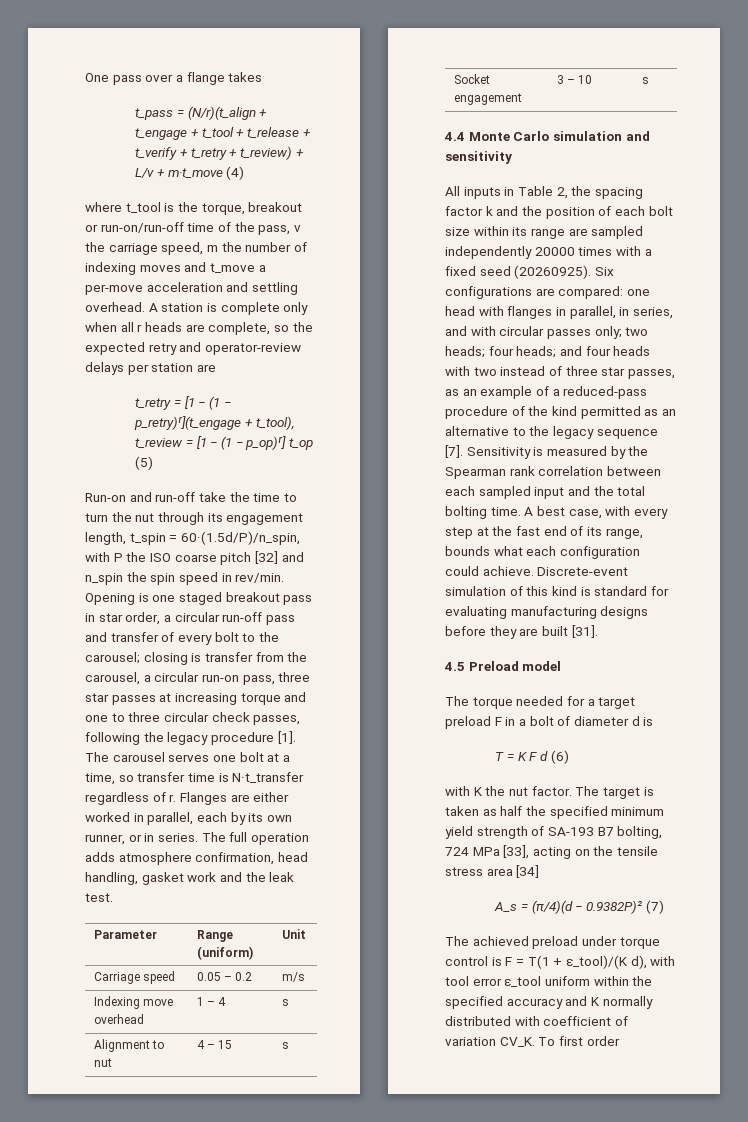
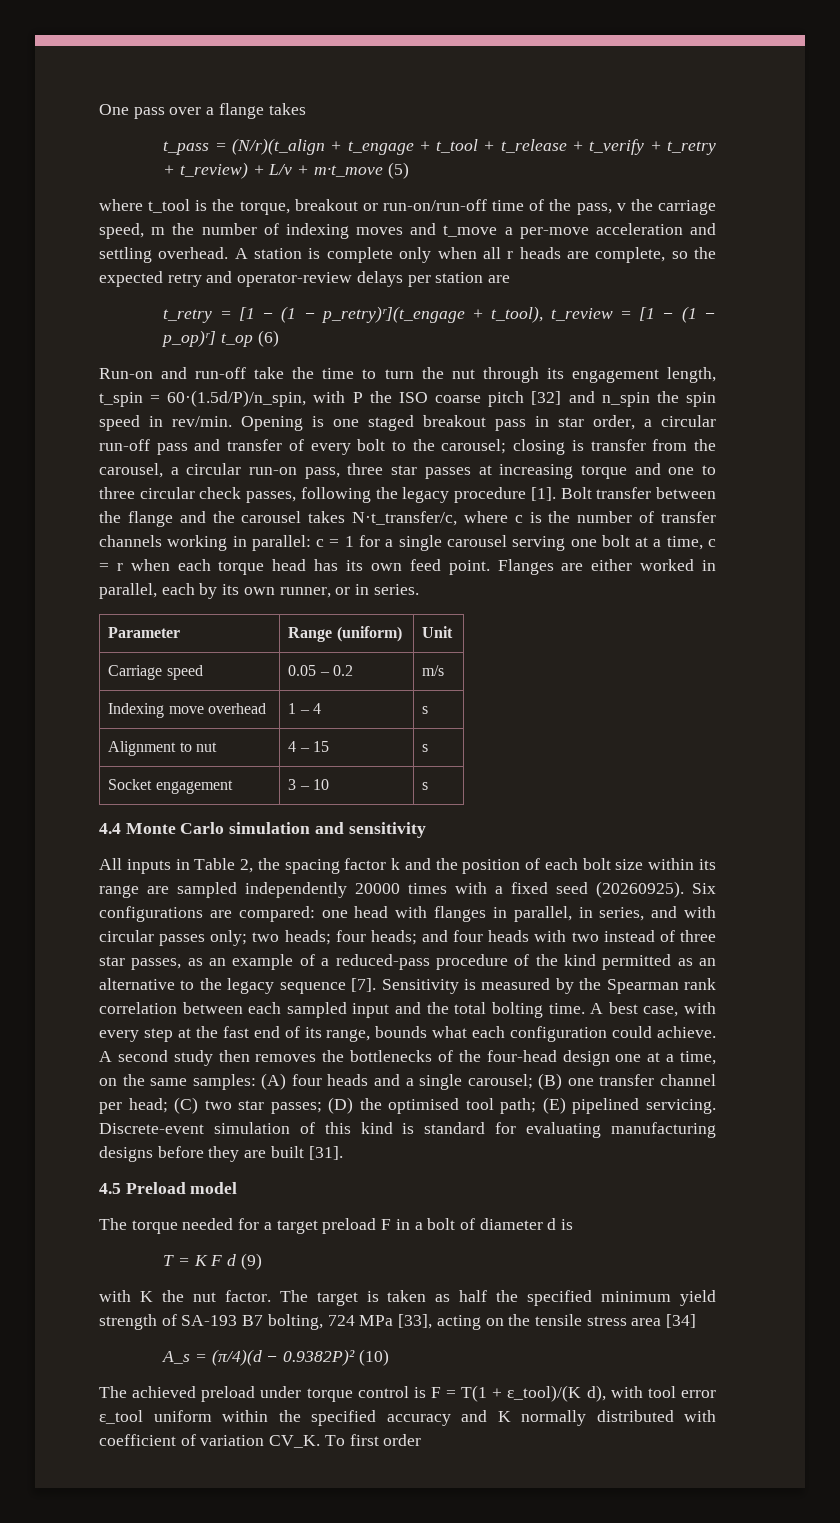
- t_pass = (N/r)(t_align + t_engage + t_tool + t_release + t_verify + t_retry + t_review) + L/v + m·t_move (4)
+ t_pass = (N/r)(t_align + t_engage + t_tool + t_release + t_verify + t_retry + t_review) + L/v + m·t_move (5)
- t_retry = [1 − (1 − p_retry)ʳ](t_engage + t_tool), t_review = [1 − (1 − p_op)ʳ] t_op (5)
+ t_retry = [1 − (1 − p_retry)ʳ](t_engage + t_tool), t_review = [1 − (1 − p_op)ʳ] t_op (6)
- The carousel serves one bolt at a time, so transfer time is N·t_transfer regardless of r.
+ Bolt transfer between the flange and the carousel takes N·t_transfer/c, where c is the number of transfer channels working in parallel: c = 1 for a single carousel serving one bolt at a time, c = r when each torque head has its own feed point.
- The full operation adds atmosphere confirmation, head handling, gasket work and the leak test.
+ A second study then removes the bottlenecks of the four-head design one at a time, on the same samples: (A) four heads and a single carousel; (B) one transfer channel per head; (C) two star passes; (D) the optimised tool path; (E) pipelined servicing.
- T = K F d (6)
+ T = K F d (9)
- A_s = (π/4)(d − 0.9382P)² (7)
+ A_s = (π/4)(d − 0.9382P)² (10)

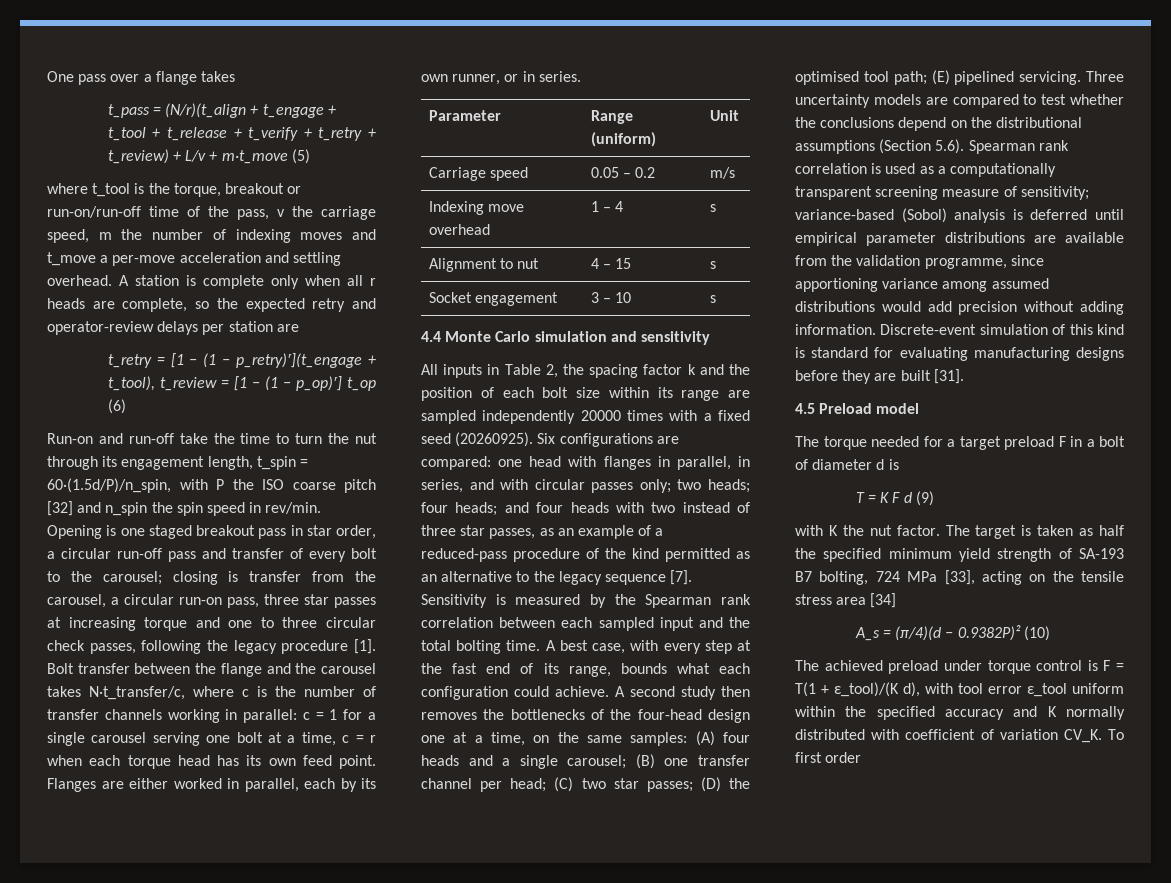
+ Three uncertainty models are compared to test whether the conclusions depend on the distributional assumptions (Section 5.6). Spearman rank correlation is used as a computationally transparent screening measure of sensitivity; variance-based (Sobol) analysis is deferred until empirical parameter distributions are available from the validation programme, since apportioning variance among assumed distributions would add precision without adding information.

